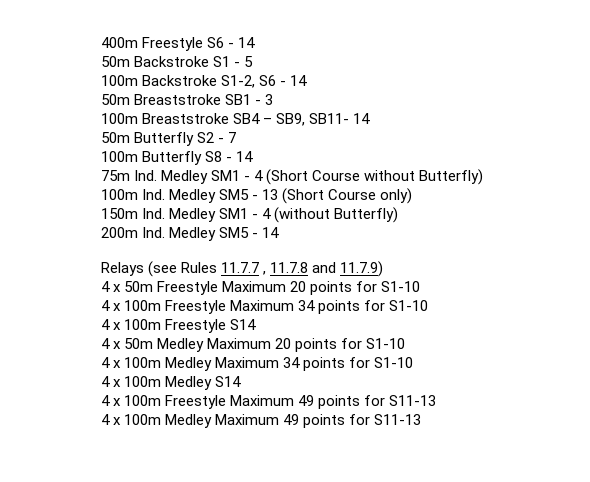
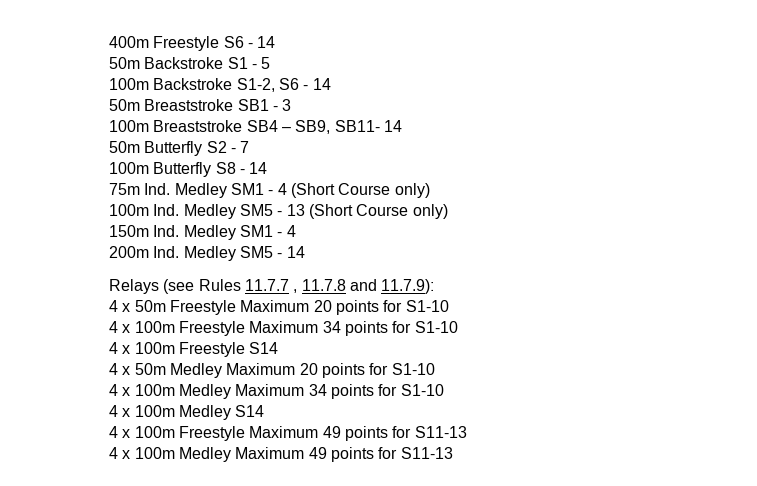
- 75m Ind. Medley SM1 - 4 (Short Course without Butterfly)
+ 75m Ind. Medley SM1 - 4 (Short Course only)
- 150m Ind. Medley SM1 - 4 (without Butterfly)
+ 150m Ind. Medley SM1 - 4
- Relays (see Rules 11.7.7 , 11.7.8 and 11.7.9)
+ Relays (see Rules 11.7.7 , 11.7.8 and 11.7.9):

